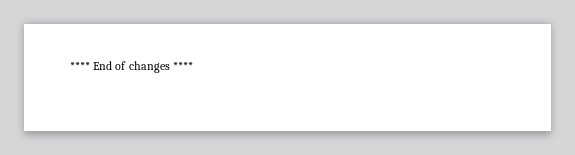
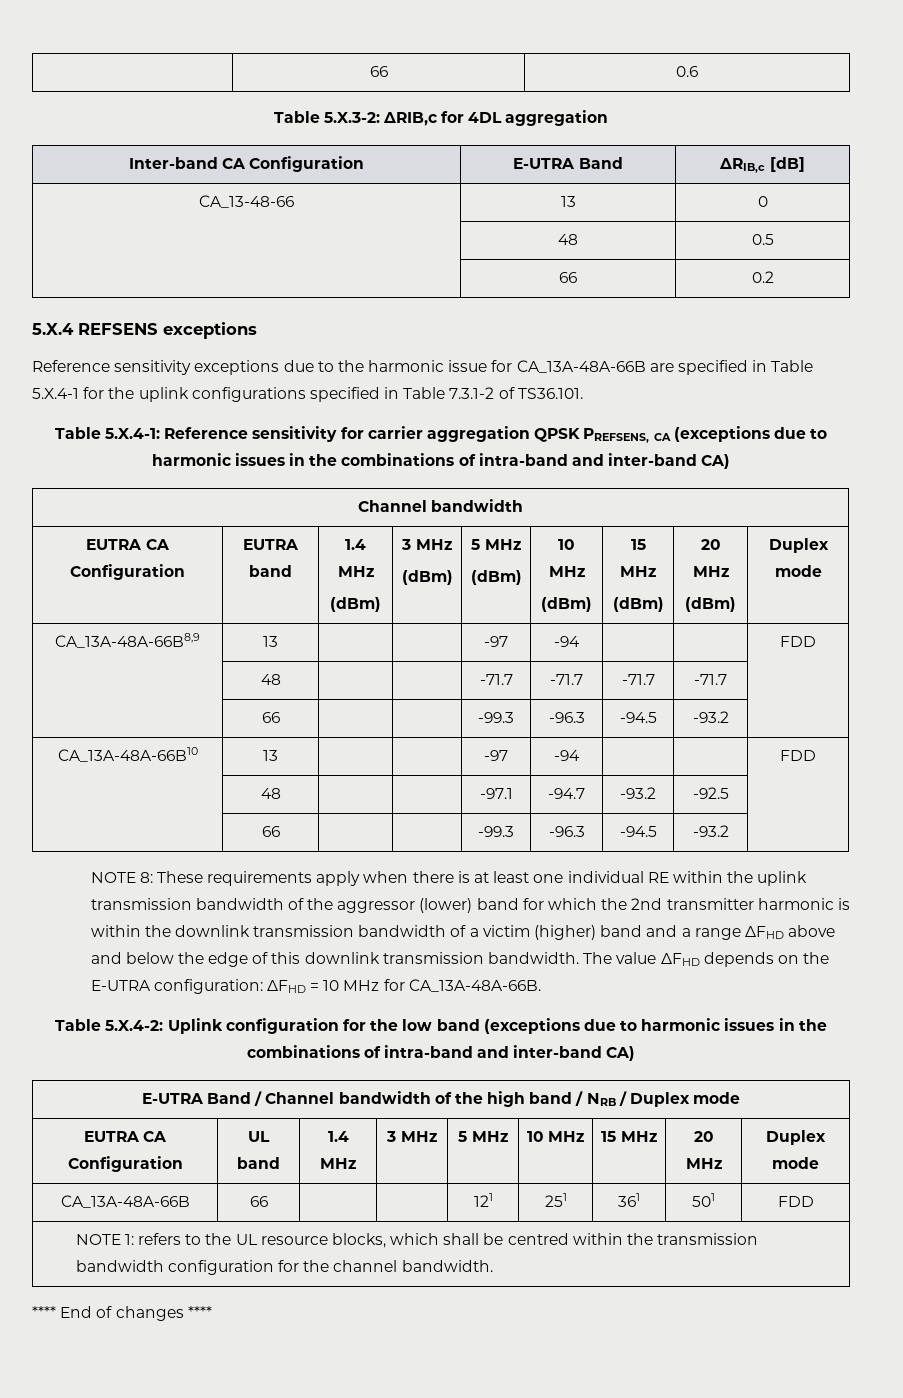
+ | 66 | 0.6
+ Table 5.X.3-2: ΔRIB,c for 4DL aggregation
+ Inter-band CA Configuration | E-UTRA Band | ΔRIB,c [dB]
+ CA_13-48-66 | 13 | 0
+ | 48 | 0.5
+ | 66 | 0.2
+ 5.X.4 REFSENS exceptions
+ Reference sensitivity exceptions due to the harmonic issue for CA_13A-48A-66B are specified in Table 5.X.4-1 for the uplink configurations specified in Table 7.3.1-2 of TS36.101.
+ Table 5.X.4-1: Reference sensitivity for carrier aggregation QPSK PREFSENS, CA (exceptions due to harmonic issues in the combinations of intra-band and inter-band CA)
+ Channel bandwidth
+ EUTRA CA Configuration | EUTRA band | 1.4 MHz
+ (dBm) | 3 MHz
+ (dBm) | 5 MHz
+ (dBm) | 10 MHz
+ (dBm) | 15 MHz
+ (dBm) | 20 MHz
+ (dBm) | Duplex mode
+ CA_13A-48A-66B8,9 | 13 | | | -97 | -94 | | | FDD
+ | 48 | | | -71.7 | -71.7 | -71.7 | -71.7 |
+ | 66 | | | -99.3 | -96.3 | -94.5 | -93.2 |
+ CA_13A-48A-66B10 | 13 | | | -97 | -94 | | | FDD
+ | 48 | | | -97.1 | -94.7 | -93.2 | -92.5 |
+ | 66 | | | -99.3 | -96.3 | -94.5 | -93.2 |
+ NOTE 8: These requirements apply when there is at least one individual RE within the uplink transmission bandwidth of the aggressor (lower) band for which the 2nd transmitter harmonic is within the downlink transmission bandwidth of a victim (higher) band and a range ΔFHD above and below the edge of this downlink transmission bandwidth. The value ΔFHD depends on the E-UTRA configuration: ΔFHD = 10 MHz for CA_13A-48A-66B.
+ Table 5.X.4-2: Uplink configuration for the low band (exceptions due to harmonic issues in the combinations of intra-band and inter-band CA)
+ E-UTRA Band / Channel bandwidth of the high band / NRB / Duplex mode
+ EUTRA CA Configuration | UL band | 1.4 MHz | 3 MHz | 5 MHz | 10 MHz | 15 MHz | 20 MHz | Duplex mode
+ CA_13A-48A-66B | 66 | | | 121 | 251 | 361 | 501 | FDD
+ NOTE 1: refers to the UL resource blocks, which shall be centred within the transmission bandwidth configuration for the channel bandwidth.

